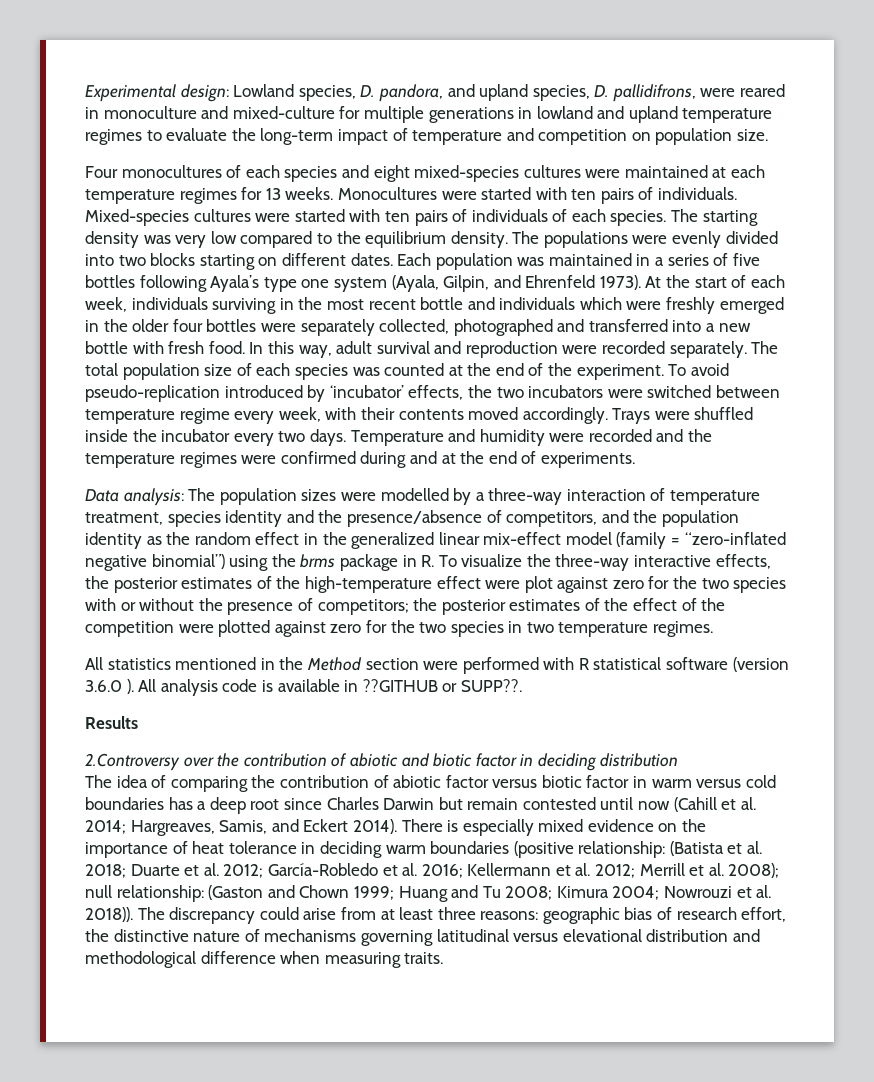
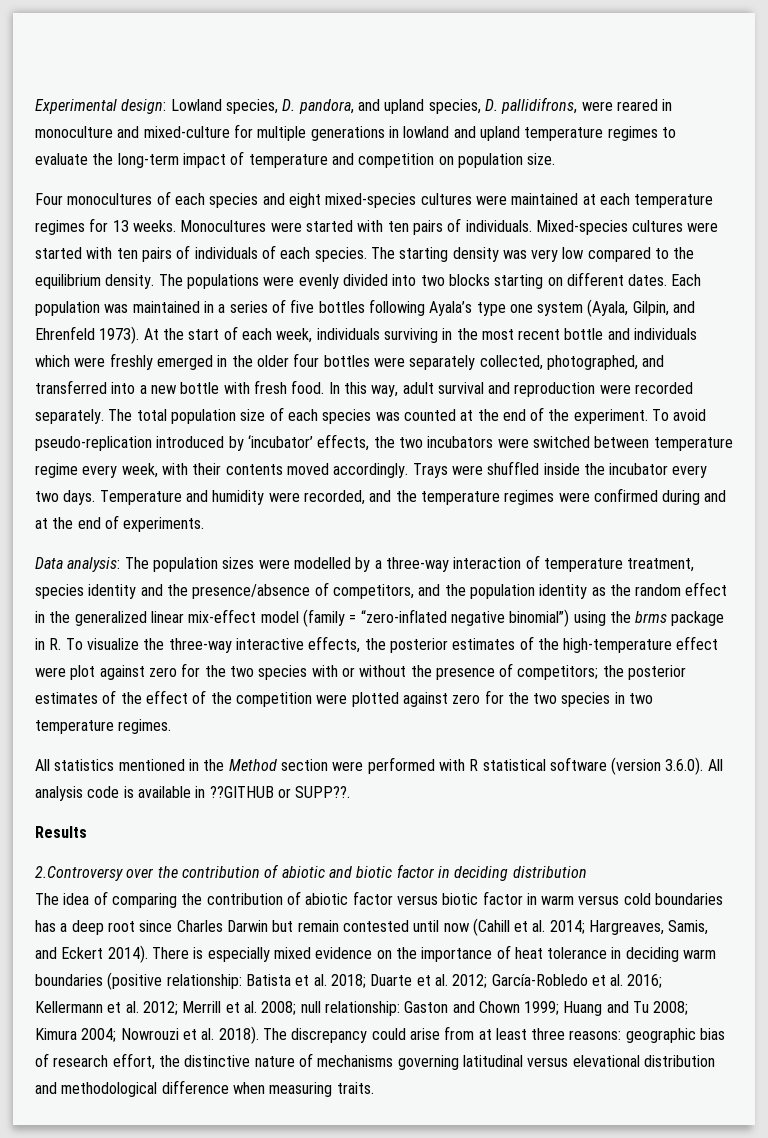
- At the start of each week, individuals surviving in the most recent bottle and individuals which were freshly emerged in the older four bottles were separately collected, photographed and transferred into a new bottle with fresh food.
+ At the start of each week, individuals surviving in the most recent bottle and individuals which were freshly emerged in the older four bottles were separately collected, photographed, and transferred into a new bottle with fresh food.
- Temperature and humidity were recorded and the temperature regimes were confirmed during and at the end of experiments.
+ Temperature and humidity were recorded, and the temperature regimes were confirmed during and at the end of experiments.
- All statistics mentioned in the Method section were performed with R statistical software (version 3.6.0 ). All analysis code is available in ??GITHUB or SUPP??.
+ All statistics mentioned in the Method section were performed with R statistical software (version 3.6.0). All analysis code is available in ??GITHUB or SUPP??.
- There is especially mixed evidence on the importance of heat tolerance in deciding warm boundaries (positive relationship: (Batista et al. 2018; Duarte et al. 2012; García-Robledo et al. 2016; Kellermann et al. 2012; Merrill et al. 2008); null relationship: (Gaston and Chown 1999; Huang and Tu 2008; Kimura 2004; Nowrouzi et al. 2018)).
+ There is especially mixed evidence on the importance of heat tolerance in deciding warm boundaries (positive relationship: Batista et al. 2018; Duarte et al. 2012; García-Robledo et al. 2016; Kellermann et al. 2012; Merrill et al. 2008; null relationship: Gaston and Chown 1999; Huang and Tu 2008; Kimura 2004; Nowrouzi et al. 2018).

